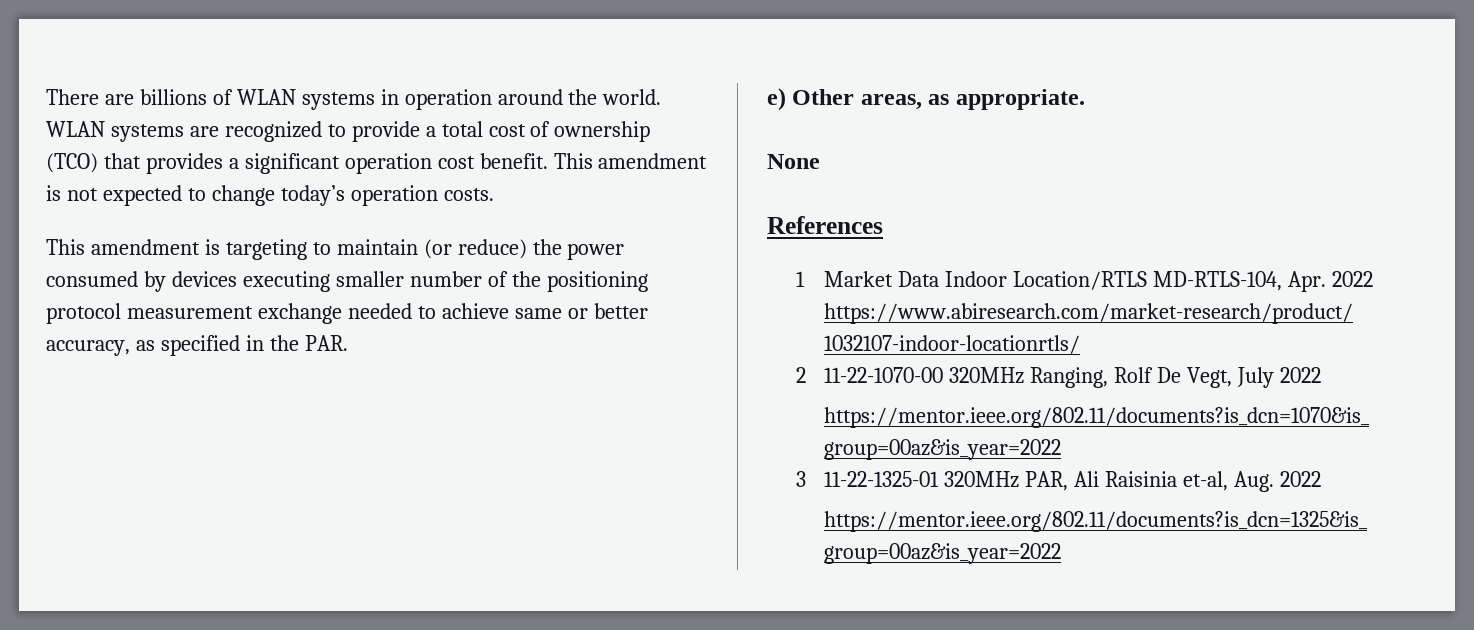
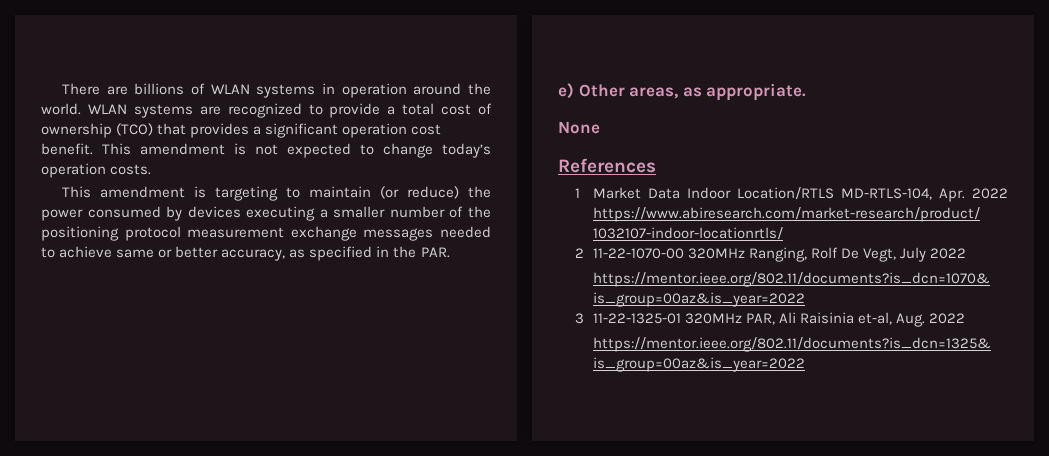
- This amendment is targeting to maintain (or reduce) the power consumed by devices executing smaller number of the positioning protocol measurement exchange needed to achieve same or better accuracy, as specified in the PAR.
+ This amendment is targeting to maintain (or reduce) the power consumed by devices executing a smaller number of the positioning protocol measurement exchange messages needed to achieve same or better accuracy, as specified in the PAR.

